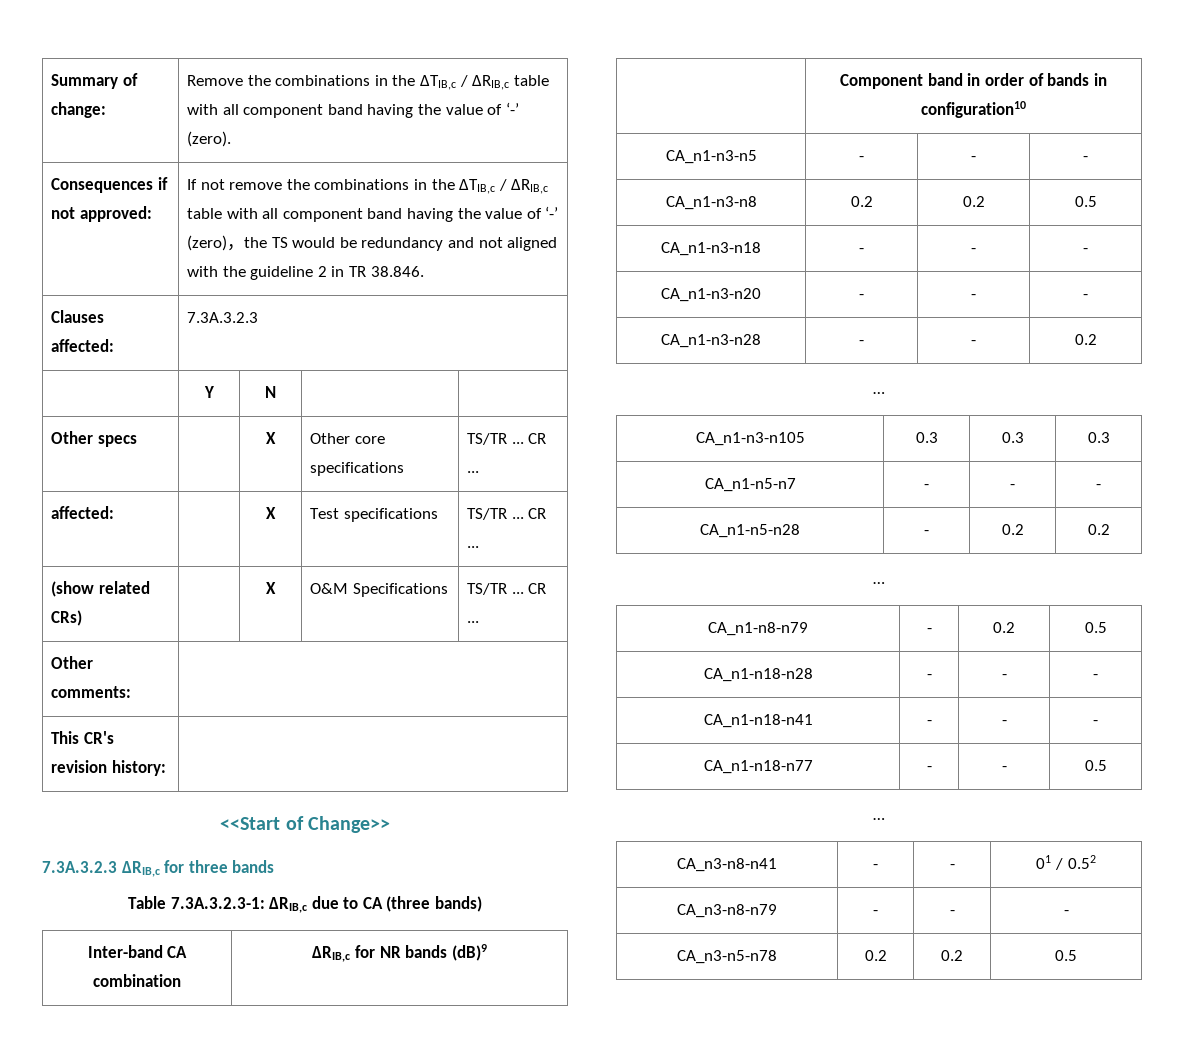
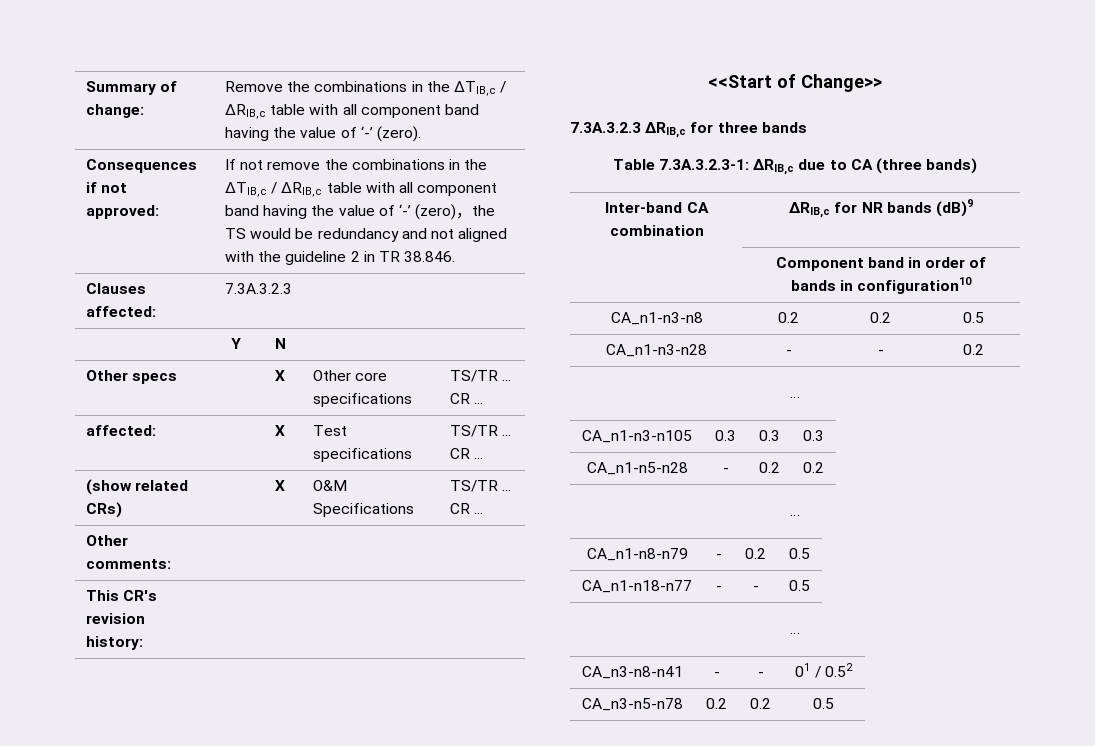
- CA_n1-n3-n5 | - | - | -
- CA_n1-n3-n18 | - | - | -
- CA_n1-n3-n20 | - | - | -
- CA_n1-n5-n7 | - | - | -
- CA_n1-n18-n28 | - | - | -
- CA_n1-n18-n41 | - | - | -
- CA_n3-n8-n79 | - | - | -

